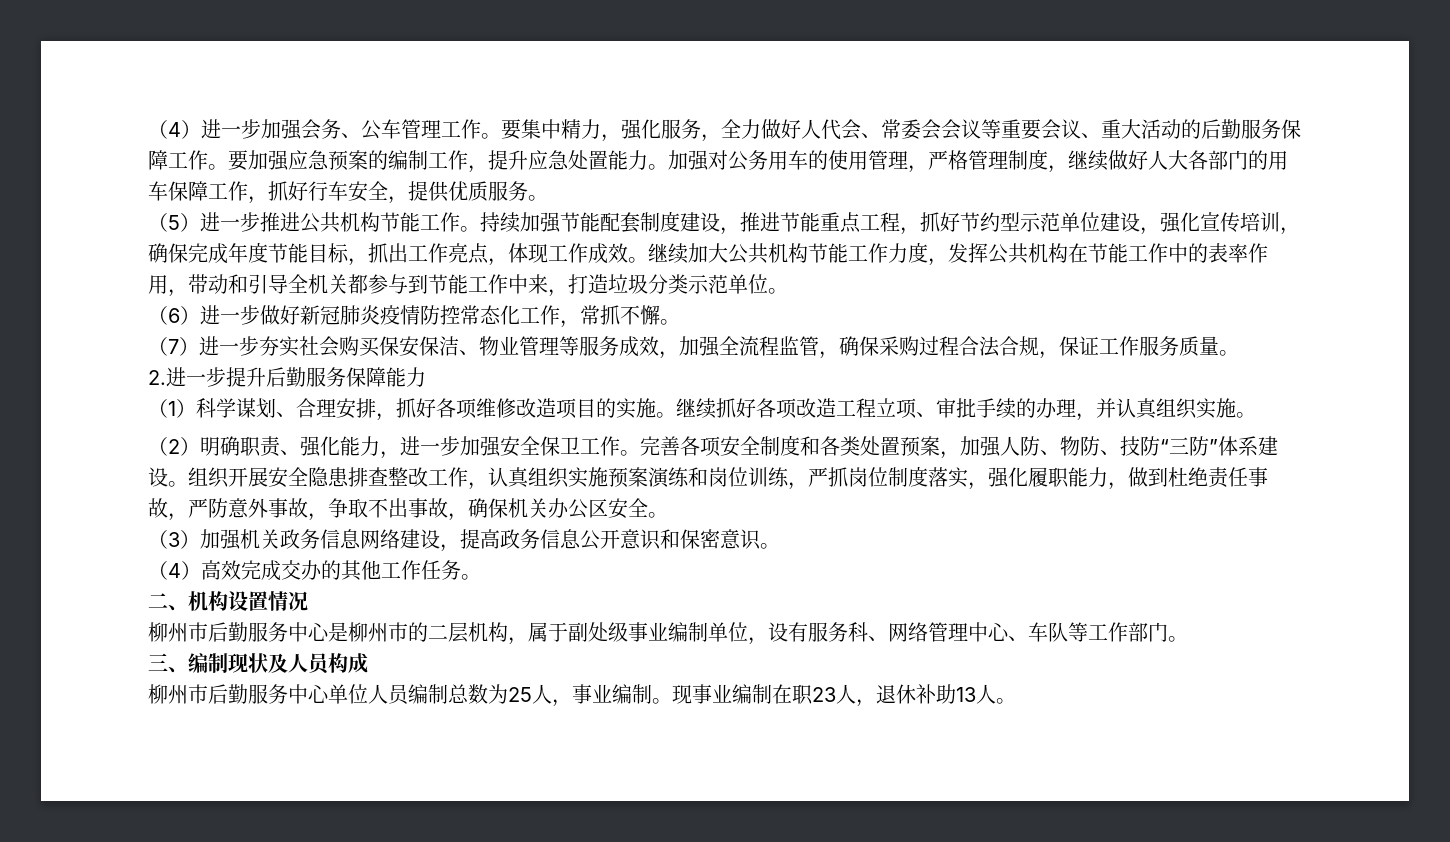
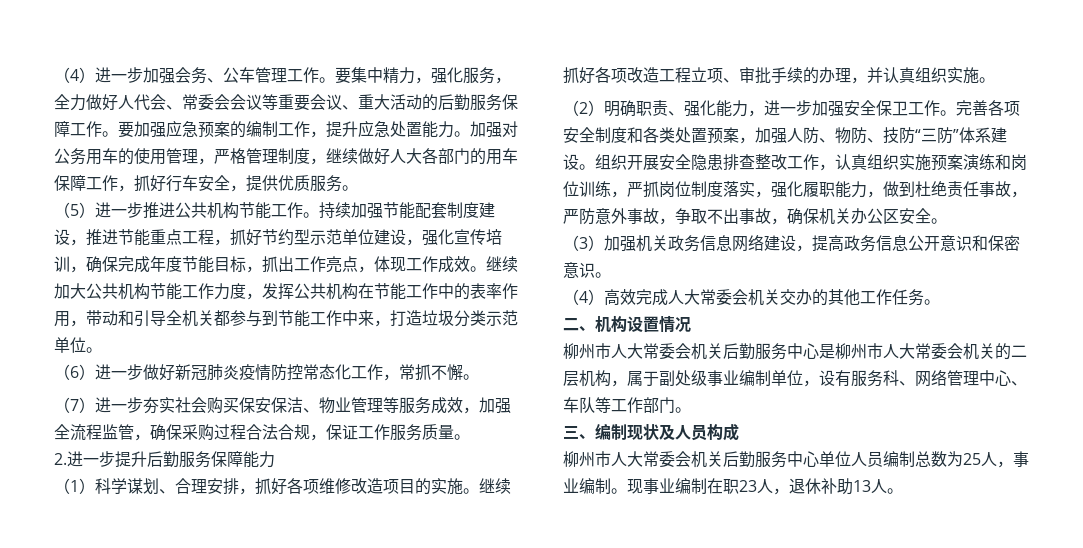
- （4）高效完成交办的其他工作任务。
+ （4）高效完成人大常委会机关交办的其他工作任务。
- 柳州市后勤服务中心是柳州市的二层机构，属于副处级事业编制单位，设有服务科、网络管理中心、车队等工作部门。
+ 柳州市人大常委会机关后勤服务中心是柳州市人大常委会机关的二层机构，属于副处级事业编制单位，设有服务科、网络管理中心、车队等工作部门。
- 柳州市后勤服务中心单位人员编制总数为25人，事业编制。
+ 柳州市人大常委会机关后勤服务中心单位人员编制总数为25人，事业编制。

